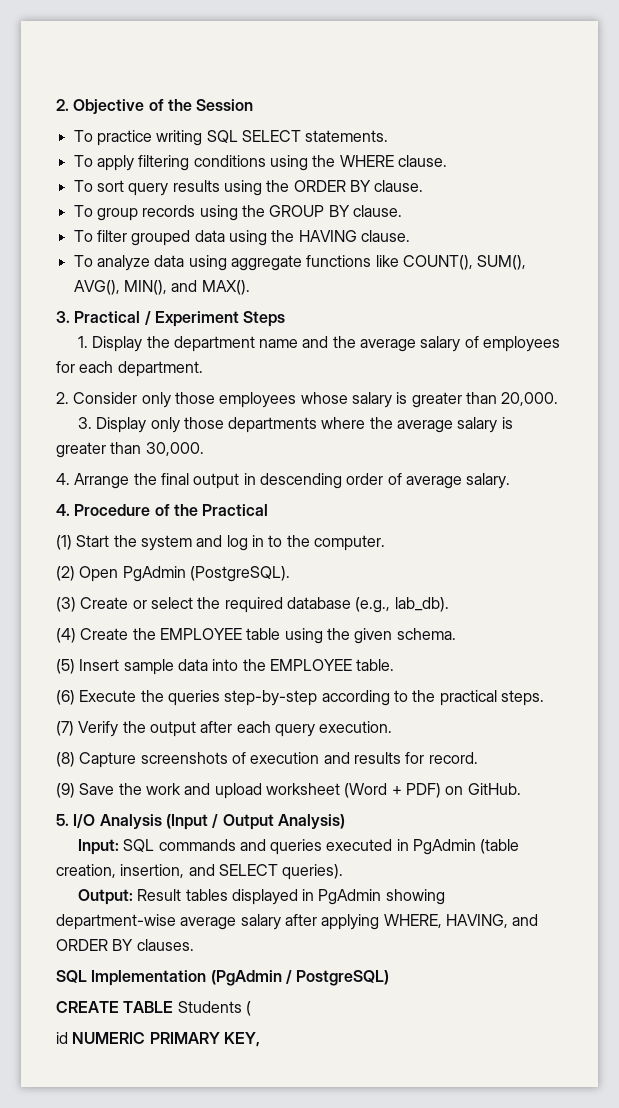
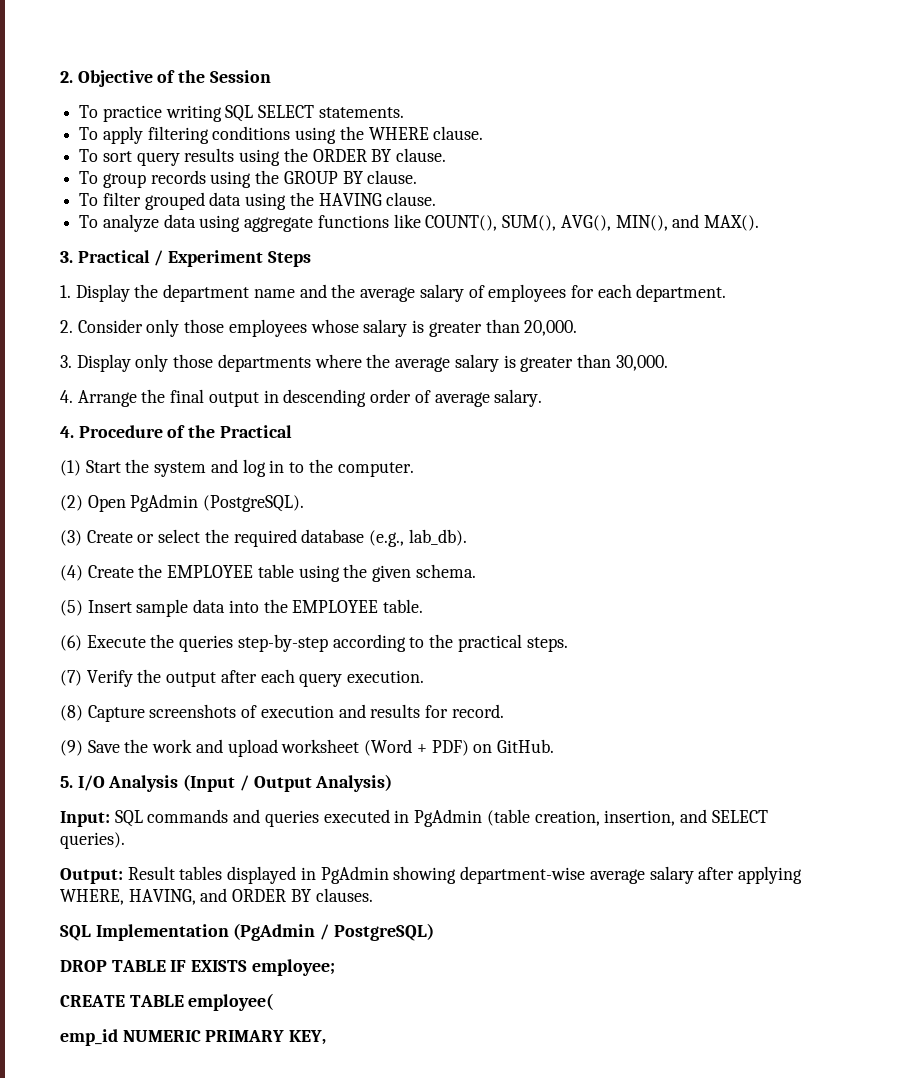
+ DROP TABLE IF EXISTS employee;
- CREATE TABLE Students (
- id NUMERIC PRIMARY KEY,
+ CREATE TABLE employee(
+ emp_id NUMERIC PRIMARY KEY,

